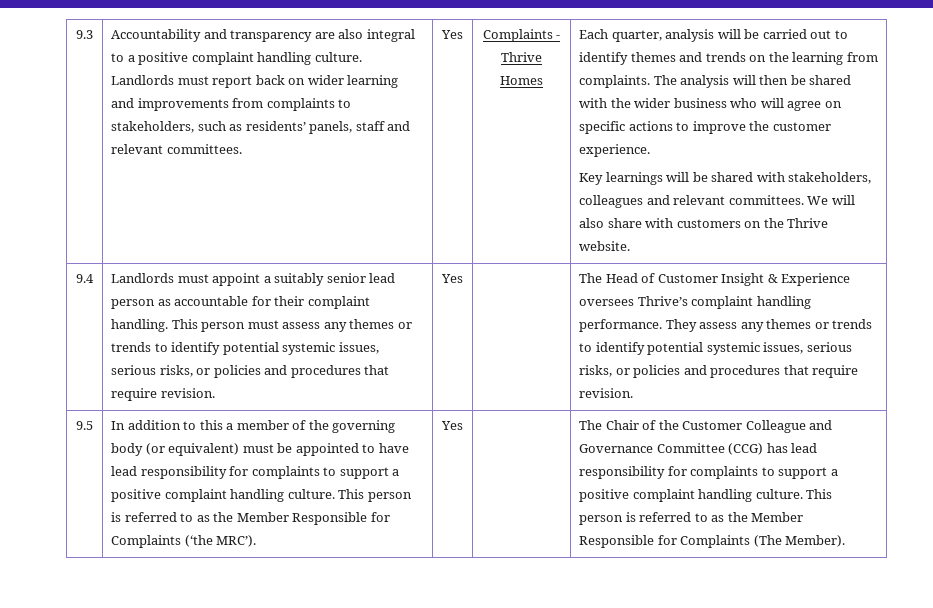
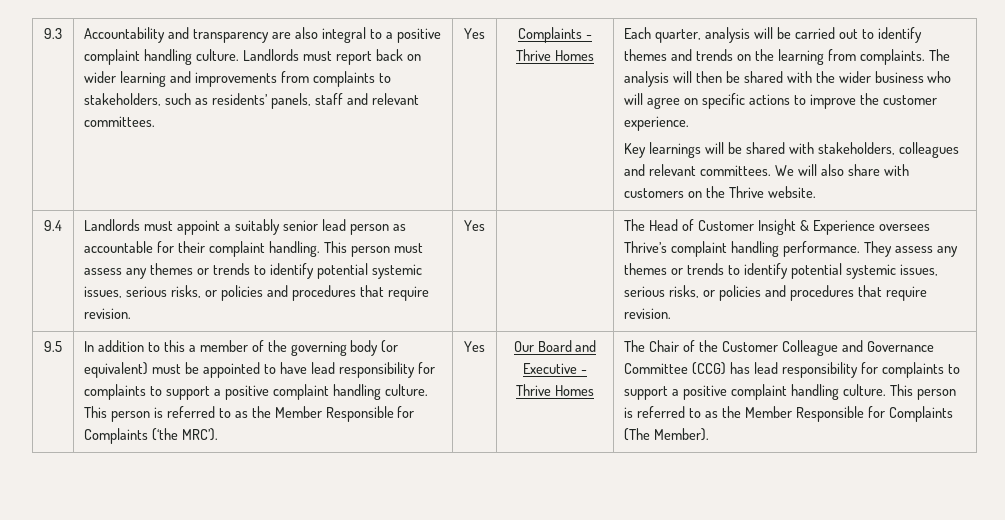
+ Our Board and Executive - Thrive Homes

